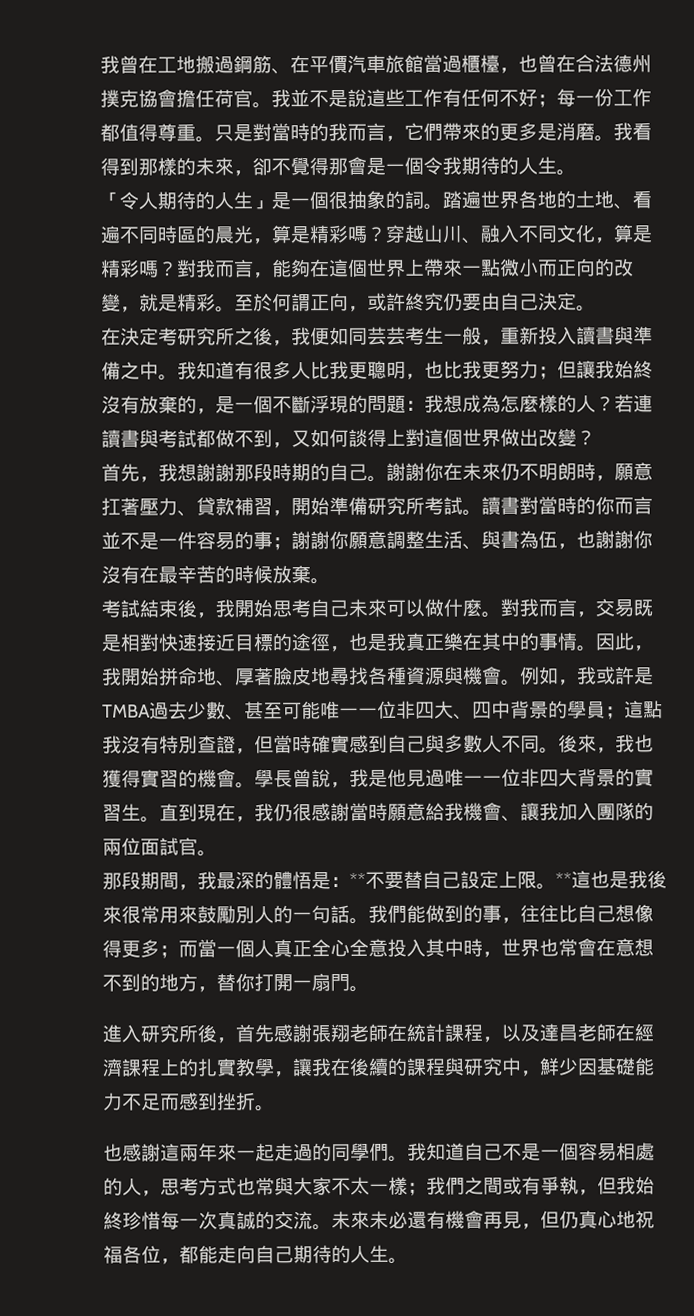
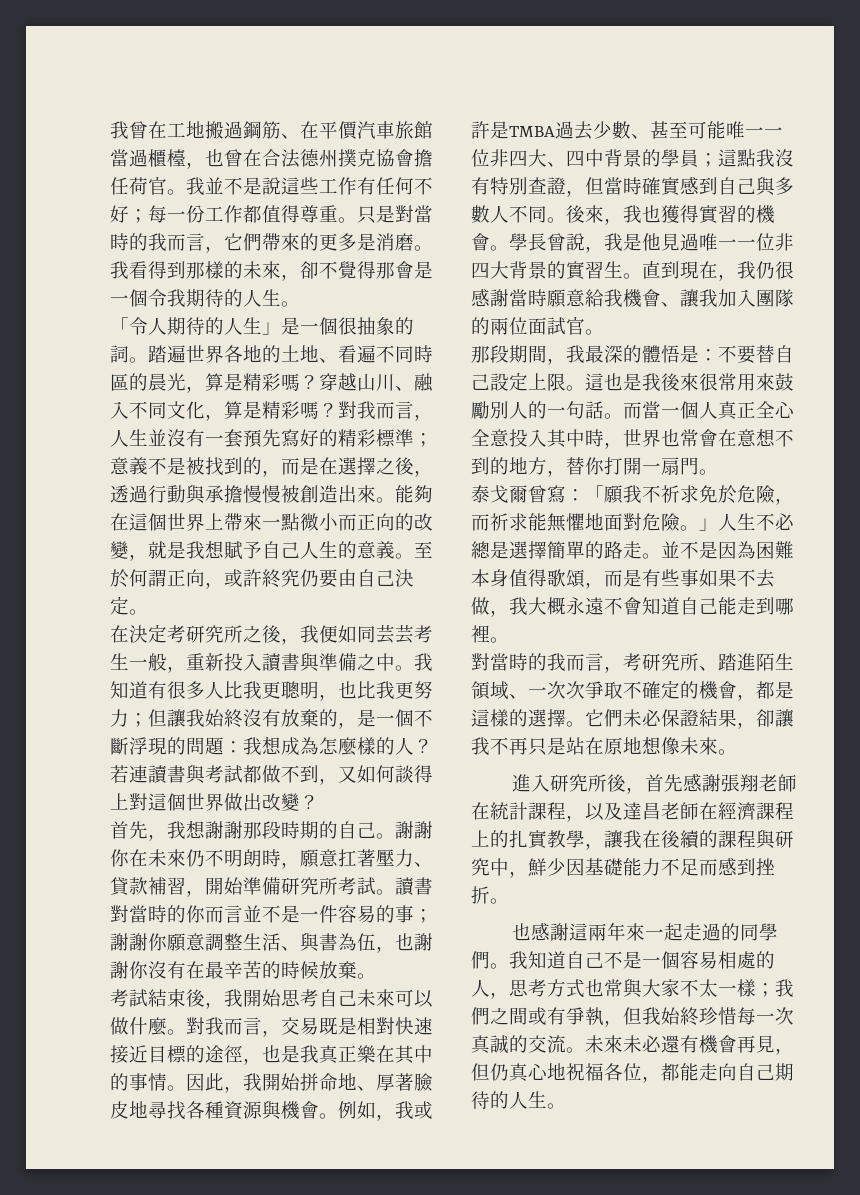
- 對我而言，能夠在這個世界上帶來一點微小而正向的改變，就是精彩。
+ 對我而言，人生並沒有一套預先寫好的精彩標準；意義不是被找到的，而是在選擇之後，透過行動與承擔慢慢被創造出來。能夠在這個世界上帶來一點微小而正向的改變，就是我想賦予自己人生的意義。
- 那段期間，我最深的體悟是：**不要替自己設定上限。
+ 那段期間，我最深的體悟是：不要替自己設定上限。
- **這也是我後來很常用來鼓勵別人的一句話。
+ 這也是我後來很常用來鼓勵別人的一句話。
- 我們能做到的事，往往比自己想像得更多；而當一個人真正全心全意投入其中時，世界也常會在意想不到的地方，替你打開一扇門。
+ 而當一個人真正全心全意投入其中時，世界也常會在意想不到的地方，替你打開一扇門。
+ 泰戈爾曾寫：「願我不祈求免於危險，而祈求能無懼地面對危險。」人生不必總是選擇簡單的路走。並不是因為困難本身值得歌頌，而是有些事如果不去做，我大概永遠不會知道自己能走到哪裡。
+ 對當時的我而言，考研究所、踏進陌生領域、一次次爭取不確定的機會，都是這樣的選擇。它們未必保證結果，卻讓我不再只是站在原地想像未來。

